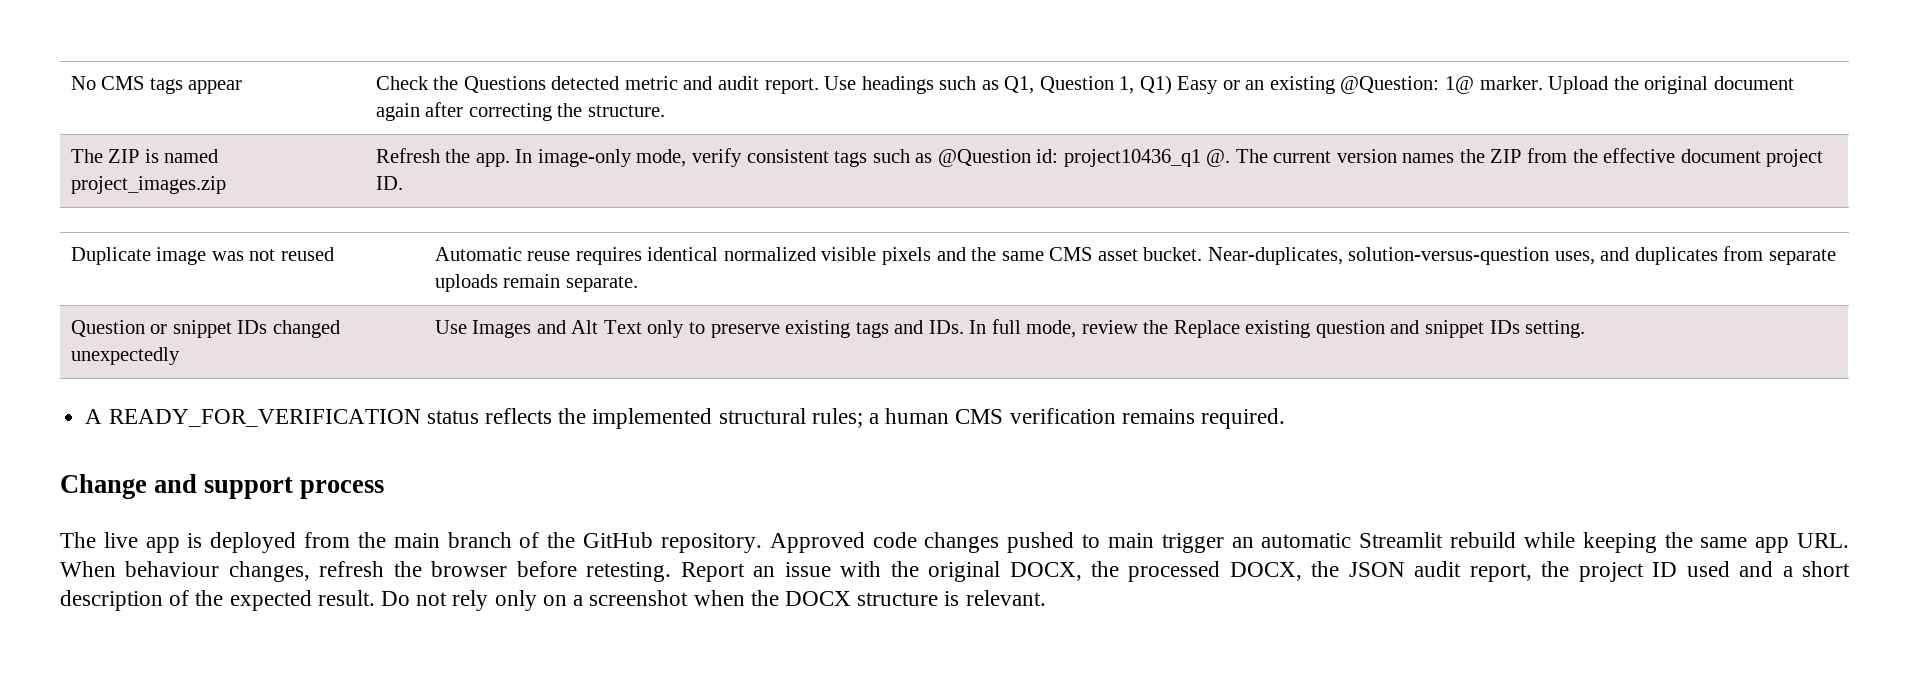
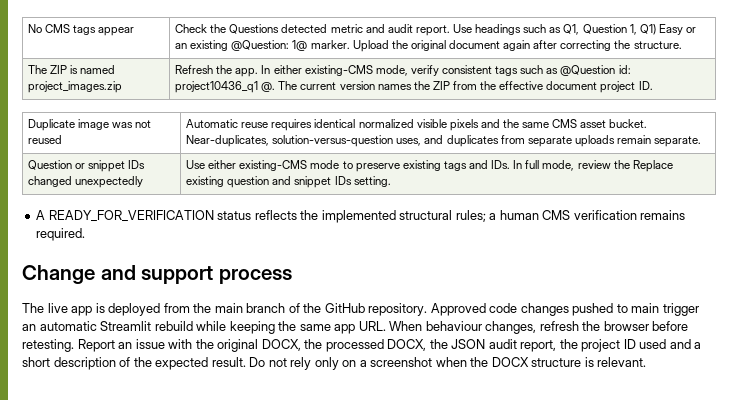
- The ZIP is named project_images.zip | Refresh the app. In image-only mode, verify consistent tags such as @Question id: project10436_q1 @. The current version names the ZIP from the effective document project ID.
+ The ZIP is named project_images.zip | Refresh the app. In either existing-CMS mode, verify consistent tags such as @Question id: project10436_q1 @. The current version names the ZIP from the effective document project ID.
- Question or snippet IDs changed unexpectedly | Use Images and Alt Text only to preserve existing tags and IDs. In full mode, review the Replace existing question and snippet IDs setting.
+ Question or snippet IDs changed unexpectedly | Use either existing-CMS mode to preserve existing tags and IDs. In full mode, review the Replace existing question and snippet IDs setting.

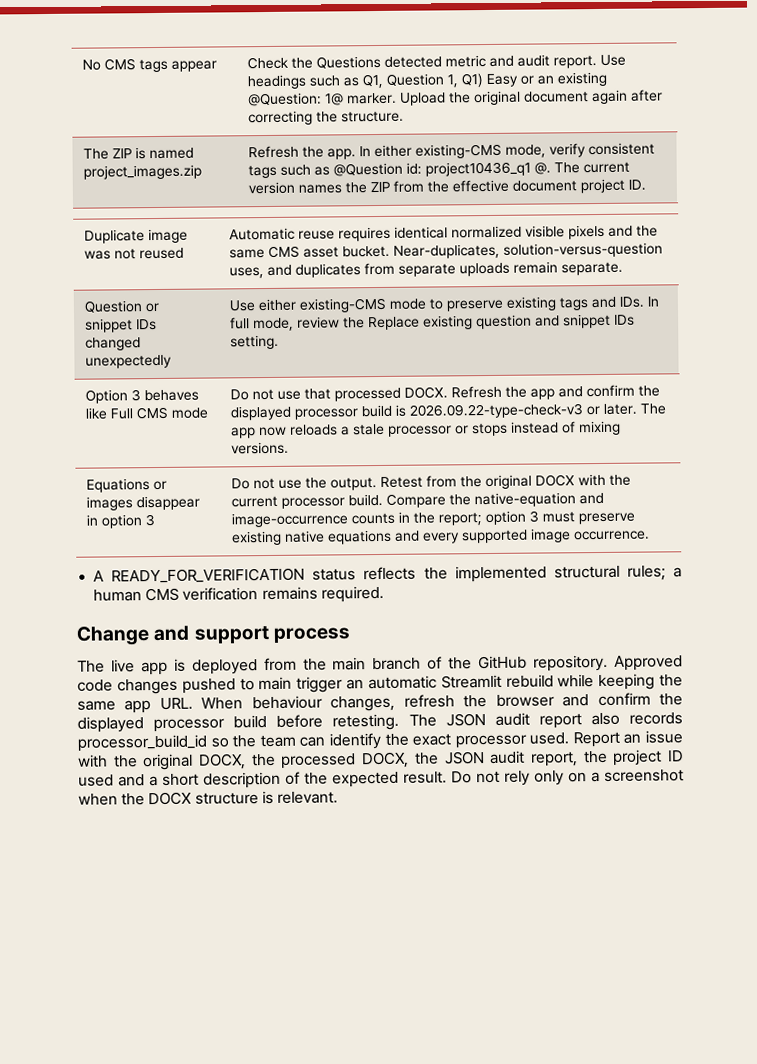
+ Option 3 behaves like Full CMS mode | Do not use that processed DOCX. Refresh the app and confirm the displayed processor build is 2026.09.22-type-check-v3 or later. The app now reloads a stale processor or stops instead of mixing versions.
+ Equations or images disappear in option 3 | Do not use the output. Retest from the original DOCX with the current processor build. Compare the native-equation and image-occurrence counts in the report; option 3 must preserve existing native equations and every supported image occurrence.
- Approved code changes pushed to main trigger an automatic Streamlit rebuild while keeping the same app URL. When behaviour changes, refresh the browser before retesting.
+ Approved code changes pushed to main trigger an automatic Streamlit rebuild while keeping the same app URL. When behaviour changes, refresh the browser and confirm the displayed processor build before retesting. The JSON audit report also records processor_build_id so the team can identify the exact processor used.

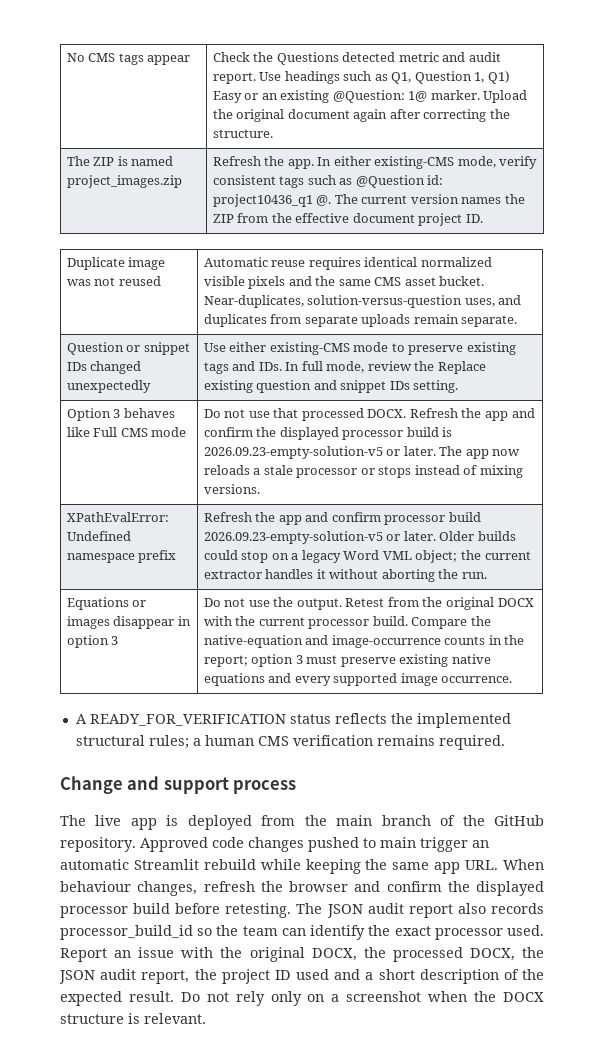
- Option 3 behaves like Full CMS mode | Do not use that processed DOCX. Refresh the app and confirm the displayed processor build is 2026.09.22-type-check-v3 or later. The app now reloads a stale processor or stops instead of mixing versions.
+ Option 3 behaves like Full CMS mode | Do not use that processed DOCX. Refresh the app and confirm the displayed processor build is 2026.09.23-empty-solution-v5 or later. The app now reloads a stale processor or stops instead of mixing versions.
+ XPathEvalError: Undefined namespace prefix | Refresh the app and confirm processor build 2026.09.23-empty-solution-v5 or later. Older builds could stop on a legacy Word VML object; the current extractor handles it without aborting the run.

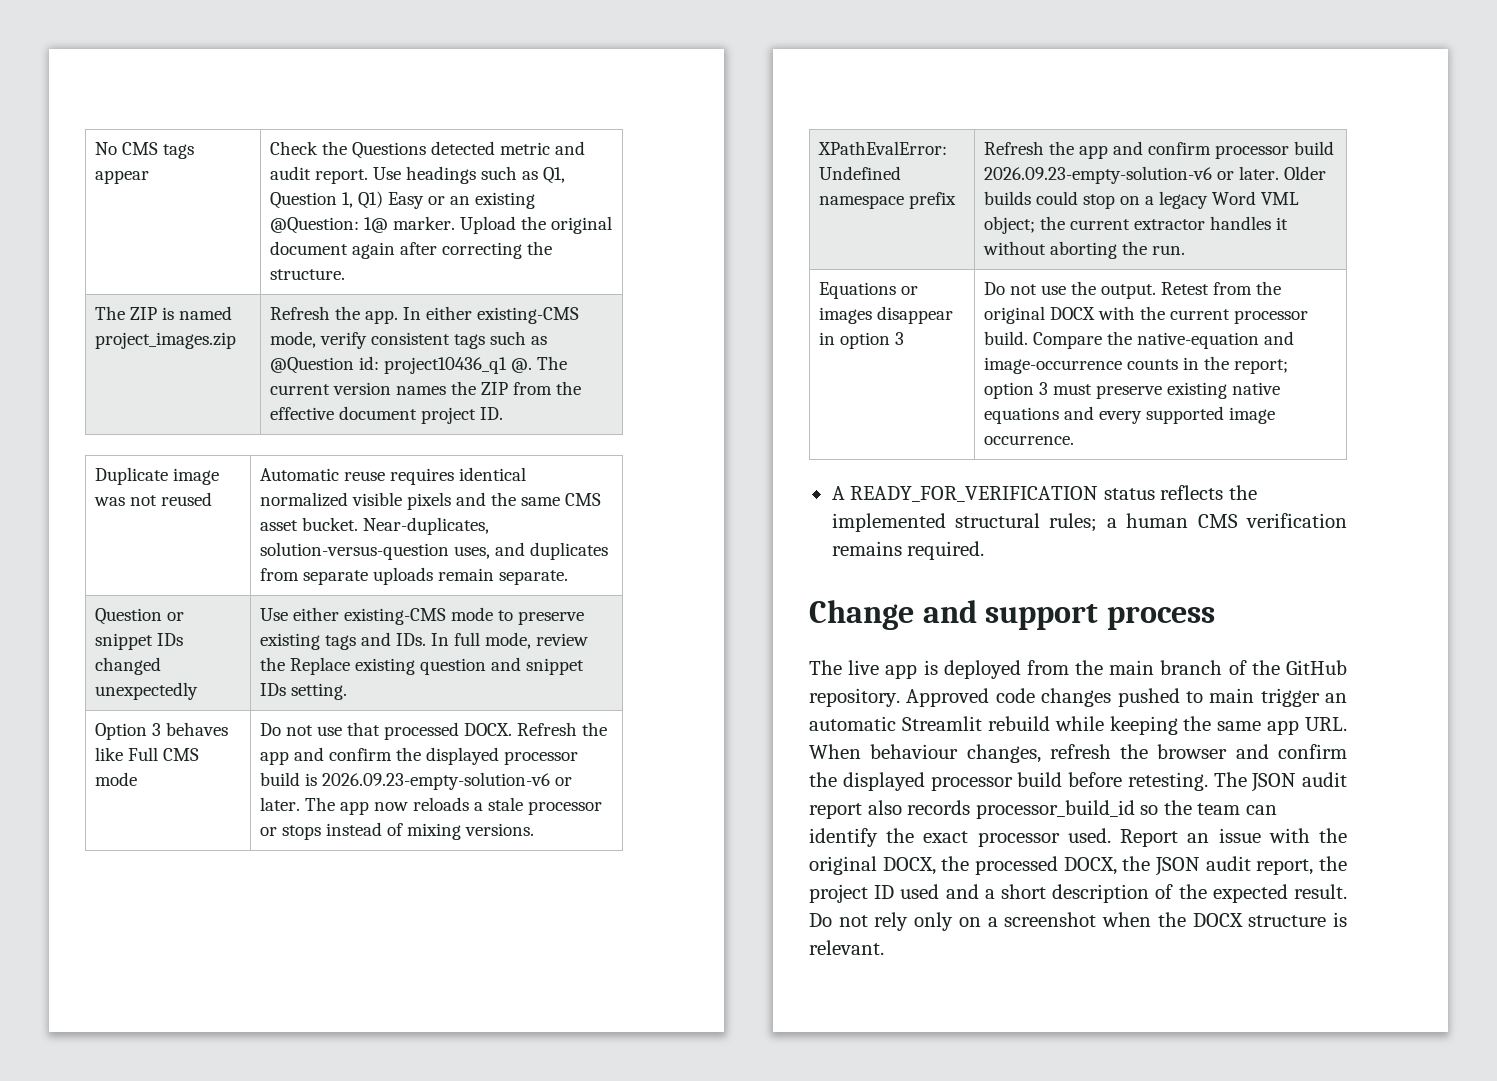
- Option 3 behaves like Full CMS mode | Do not use that processed DOCX. Refresh the app and confirm the displayed processor build is 2026.09.23-empty-solution-v5 or later. The app now reloads a stale processor or stops instead of mixing versions.
+ Option 3 behaves like Full CMS mode | Do not use that processed DOCX. Refresh the app and confirm the displayed processor build is 2026.09.23-empty-solution-v6 or later. The app now reloads a stale processor or stops instead of mixing versions.
- XPathEvalError: Undefined namespace prefix | Refresh the app and confirm processor build 2026.09.23-empty-solution-v5 or later. Older builds could stop on a legacy Word VML object; the current extractor handles it without aborting the run.
+ XPathEvalError: Undefined namespace prefix | Refresh the app and confirm processor build 2026.09.23-empty-solution-v6 or later. Older builds could stop on a legacy Word VML object; the current extractor handles it without aborting the run.

